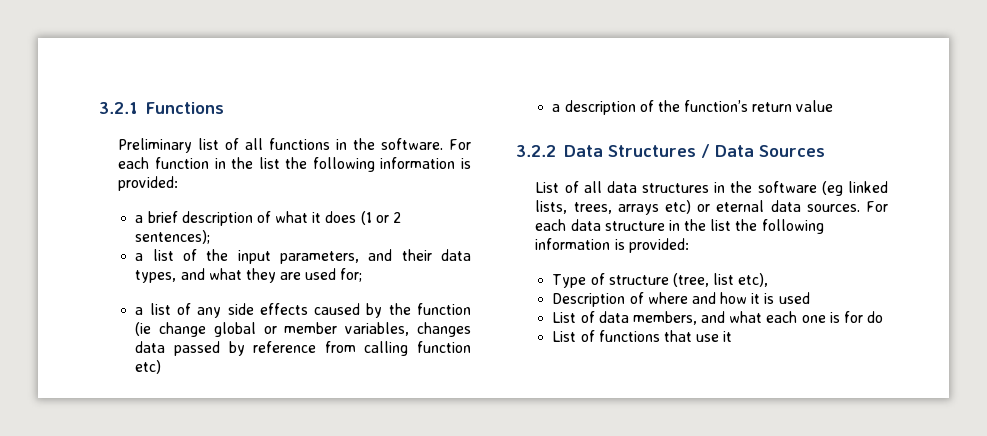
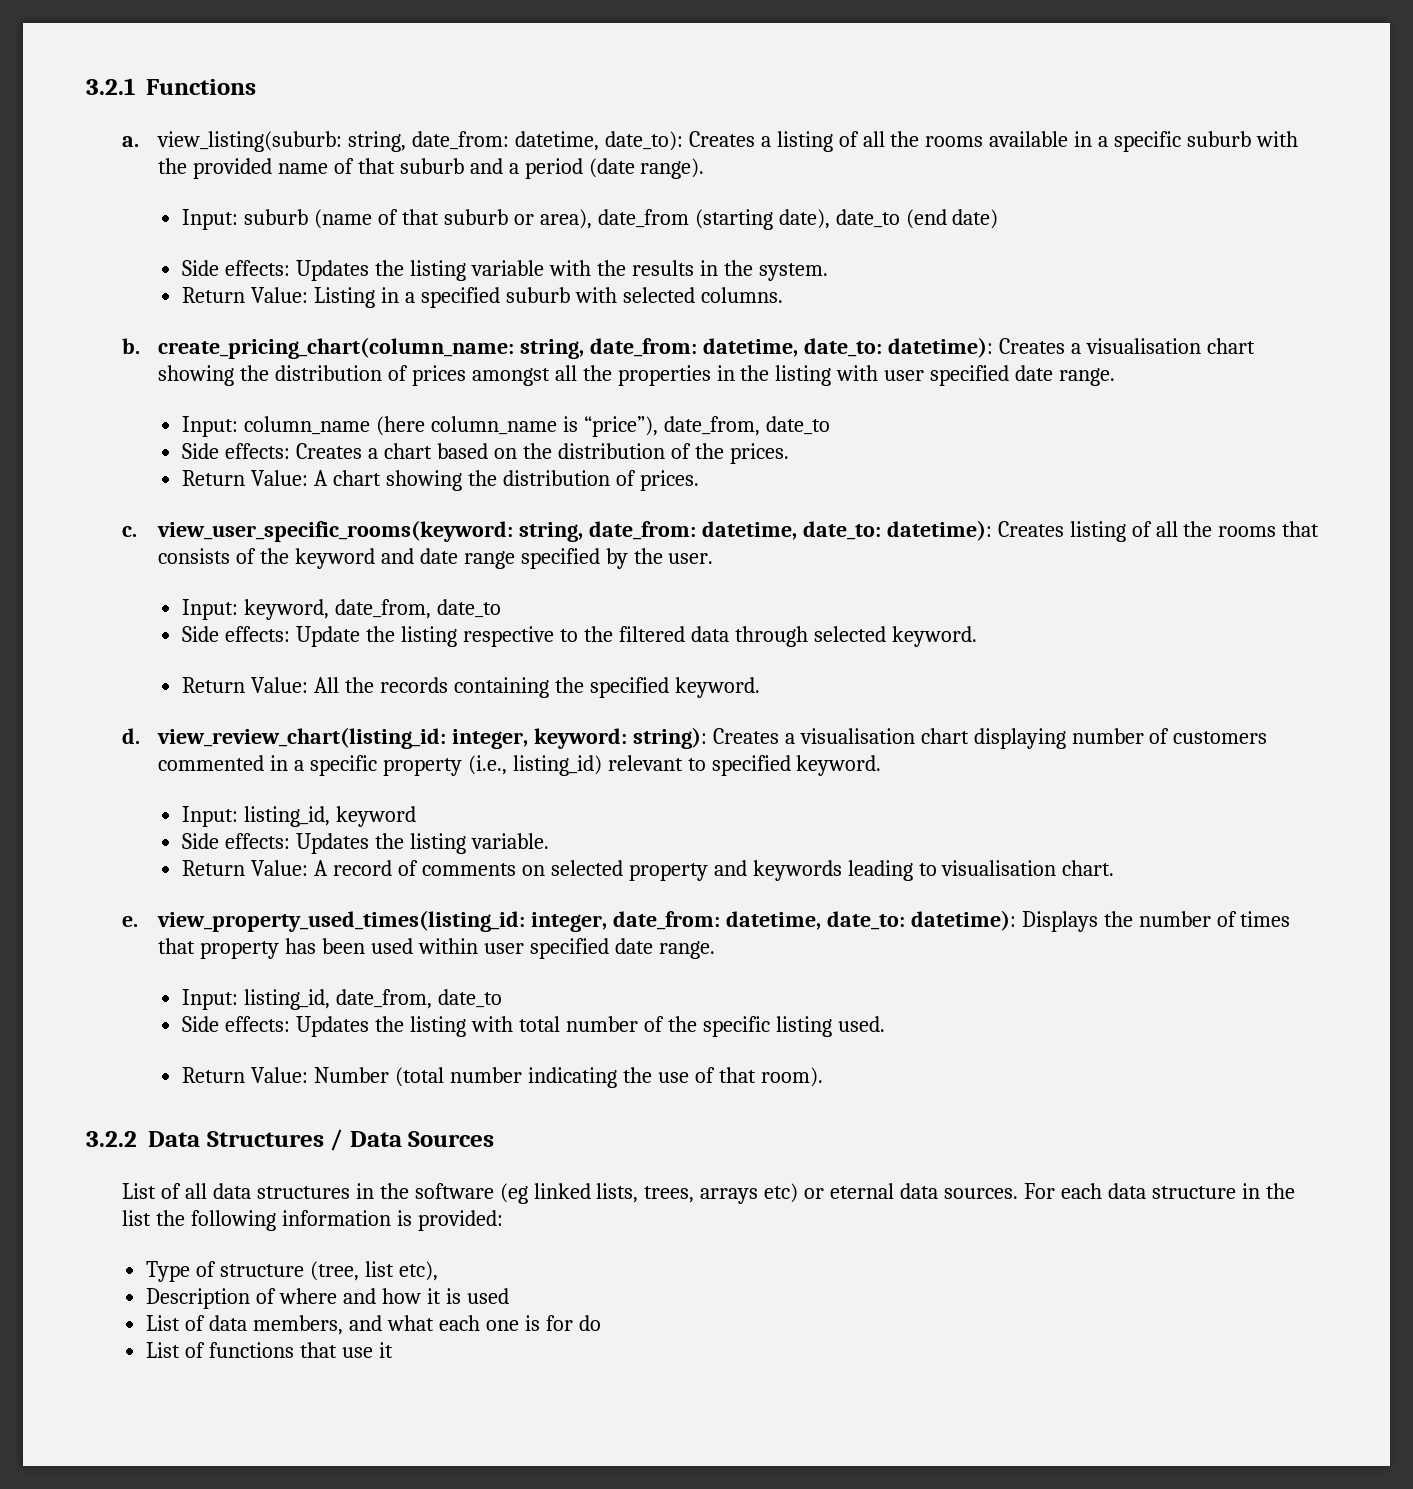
- Preliminary list of all functions in the software. For each function in the list the following information is provided:
- a brief description of what it does (1 or 2 sentences);
- a list of the input parameters, and their data types, and what they are used for;
- a list of any side effects caused by the function (ie change global or member variables, changes data passed by reference from calling function etc)
- a description of the function’s return value
+ a. view_listing(suburb: string, date_from: datetime, date_to): Creates a listing of all the rooms available in a specific suburb with the provided name of that suburb and a period (date range).
+ Input: suburb (name of that suburb or area), date_from (starting date), date_to (end date)
+ Side effects: Updates the listing variable with the results in the system.
+ Return Value: Listing in a specified suburb with selected columns.
+ b. create_pricing_chart(column_name: string, date_from: datetime, date_to: datetime): Creates a visualisation chart showing the distribution of prices amongst all the properties in the listing with user specified date range.
+ Input: column_name (here column_name is “price”), date_from, date_to
+ Side effects: Creates a chart based on the distribution of the prices.
+ Return Value: A chart showing the distribution of prices.
+ c. view_user_specific_rooms(keyword: string, date_from: datetime, date_to: datetime): Creates listing of all the rooms that consists of the keyword and date range specified by the user.
+ Input: keyword, date_from, date_to
+ Side effects: Update the listing respective to the filtered data through selected keyword.
+ Return Value: All the records containing the specified keyword.
+ d. view_review_chart(listing_id: integer, keyword: string): Creates a visualisation chart displaying number of customers commented in a specific property (i.e., listing_id) relevant to specified keyword.
+ Input: listing_id, keyword
+ Side effects: Updates the listing variable.
+ Return Value: A record of comments on selected property and keywords leading to visualisation chart.
+ e. view_property_used_times(listing_id: integer, date_from: datetime, date_to: datetime): Displays the number of times that property has been used within user specified date range.
+ Input: listing_id, date_from, date_to
+ Side effects: Updates the listing with total number of the specific listing used.
+ Return Value: Number (total number indicating the use of that room).

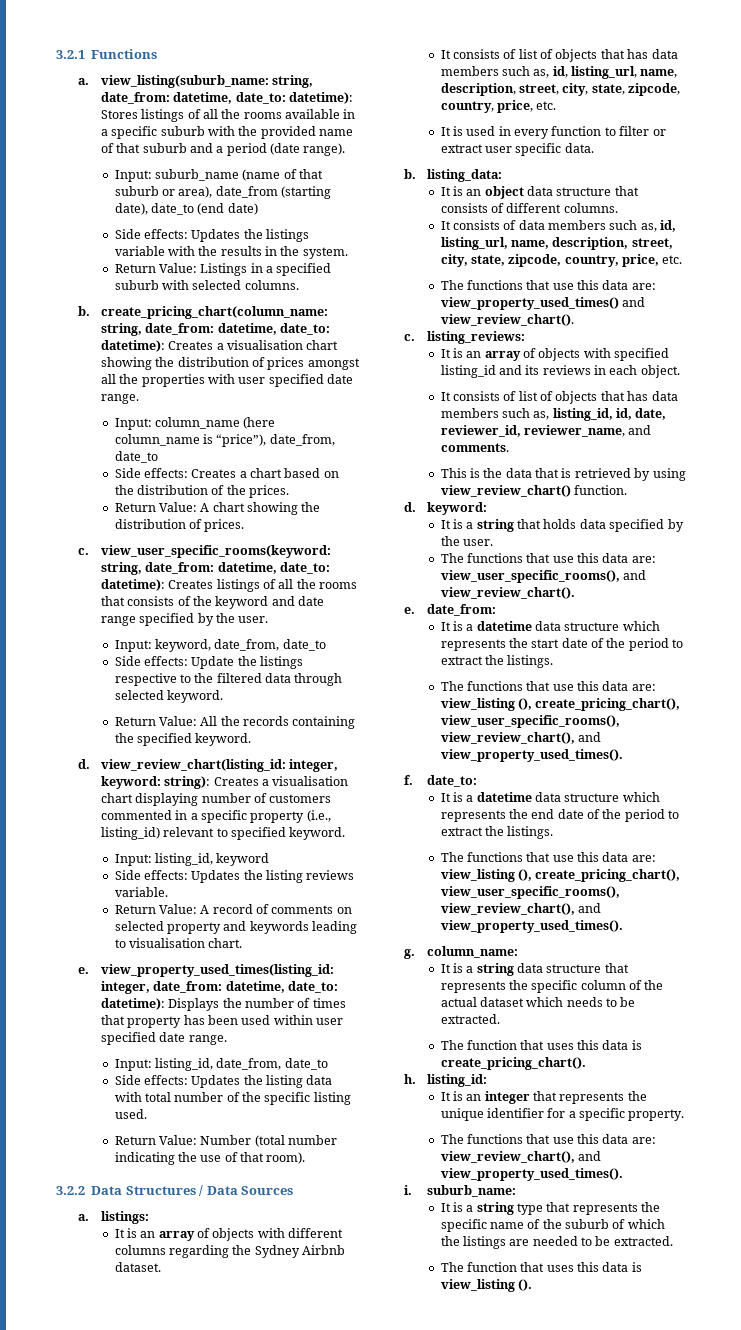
- a. view_listing(suburb: string, date_from: datetime, date_to): Creates a listing of all the rooms available in a specific suburb with the provided name of that suburb and a period (date range).
+ a. view_listing(suburb_name: string, date_from: datetime, date_to: datetime): Stores listings of all the rooms available in a specific suburb with the provided name of that suburb and a period (date range).
- Input: suburb (name of that suburb or area), date_from (starting date), date_to (end date)
+ Input: suburb_name (name of that suburb or area), date_from (starting date), date_to (end date)
- Side effects: Updates the listing variable with the results in the system.
+ Side effects: Updates the listings variable with the results in the system.
- Return Value: Listing in a specified suburb with selected columns.
+ Return Value: Listings in a specified suburb with selected columns.
- b. create_pricing_chart(column_name: string, date_from: datetime, date_to: datetime): Creates a visualisation chart showing the distribution of prices amongst all the properties in the listing with user specified date range.
+ b. create_pricing_chart(column_name: string, date_from: datetime, date_to: datetime): Creates a visualisation chart showing the distribution of prices amongst all the properties with user specified date range.
- c. view_user_specific_rooms(keyword: string, date_from: datetime, date_to: datetime): Creates listing of all the rooms that consists of the keyword and date range specified by the user.
+ c. view_user_specific_rooms(keyword: string, date_from: datetime, date_to: datetime): Creates listings of all the rooms that consists of the keyword and date range specified by the user.
- Side effects: Update the listing respective to the filtered data through selected keyword.
+ Side effects: Update the listings respective to the filtered data through selected keyword.
- Side effects: Updates the listing variable.
+ Side effects: Updates the listing reviews variable.
- Side effects: Updates the listing with total number of the specific listing used.
+ Side effects: Updates the listing data with total number of the specific listing used.
- List of all data structures in the software (eg linked lists, trees, arrays etc) or eternal data sources. For each data structure in the list the following information is provided:
- Type of structure (tree, list etc),
- Description of where and how it is used
- List of data members, and what each one is for do
- List of functions that use it
+ a. listings:
+ It is an array of objects with different columns regarding the Sydney Airbnb dataset.
+ It consists of list of objects that has data members such as, id, listing_url, name, description, street, city, state, zipcode, country, price, etc.
+ It is used in every function to filter or extract user specific data.
+ b. listing_data:
+ It is an object data structure that consists of different columns.
+ It consists of data members such as, id, listing_url, name, description, street, city, state, zipcode, country, price, etc.
+ The functions that use this data are: view_property_used_times() and view_review_chart().
+ c. listing_reviews:
+ It is an array of objects with specified listing_id and its reviews in each object.
+ It consists of list of objects that has data members such as, listing_id, id, date, reviewer_id, reviewer_name, and comments.
+ This is the data that is retrieved by using view_review_chart() function.
+ d. keyword:
+ It is a string that holds data specified by the user.
+ The functions that use this data are: view_user_specific_rooms(), and view_review_chart().
+ e. date_from:
+ It is a datetime data structure which represents the start date of the period to extract the listings.
+ The functions that use this data are: view_listing (), create_pricing_chart(), view_user_specific_rooms(), view_review_chart(), and view_property_used_times().
+ f. date_to:
+ It is a datetime data structure which represents the end date of the period to extract the listings.
+ The functions that use this data are: view_listing (), create_pricing_chart(), view_user_specific_rooms(), view_review_chart(), and view_property_used_times().
+ g. column_name:
+ It is a string data structure that represents the specific column of the actual dataset which needs to be extracted.
+ The function that uses this data is create_pricing_chart().
+ h. listing_id:
+ It is an integer that represents the unique identifier for a specific property.
+ The functions that use this data are: view_review_chart(), and view_property_used_times().
+ i. suburb_name:
+ It is a string type that represents the specific name of the suburb of which the listings are needed to be extracted.
+ The function that uses this data is view_listing ().

